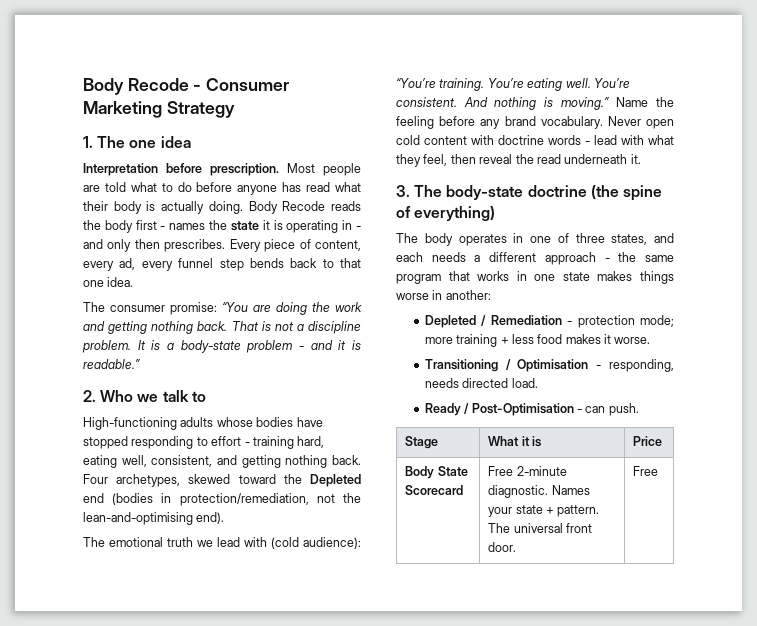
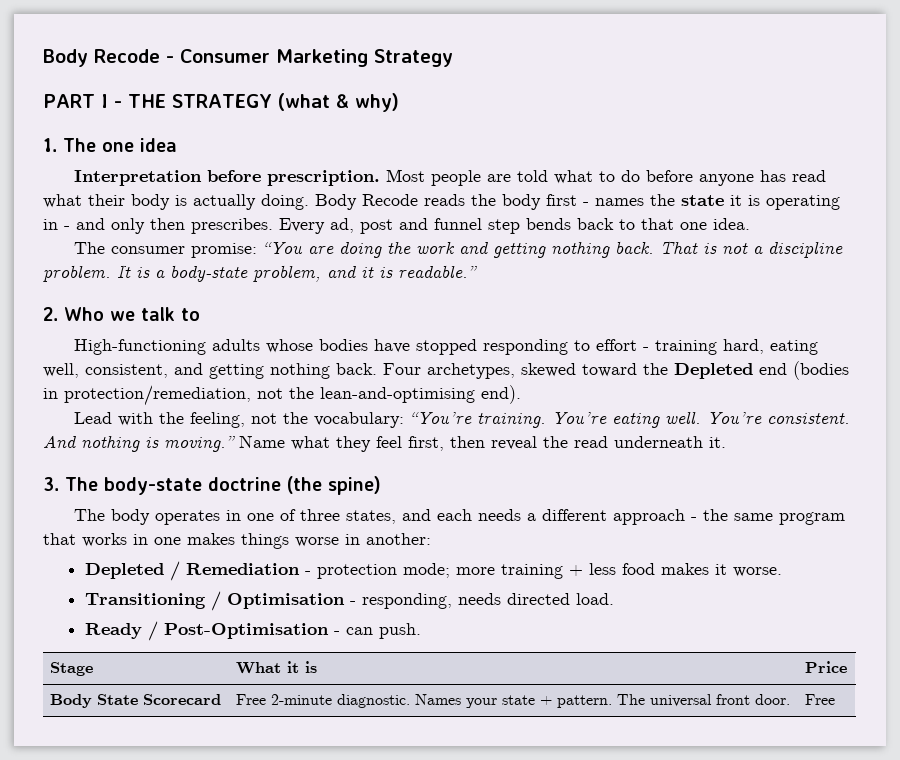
+ PART I - THE STRATEGY (what & why)
- Every piece of content, every ad, every funnel step bends back to that one idea.
+ Every ad, post and funnel step bends back to that one idea.
- It is a body-state problem - and it is readable.”
+ It is a body-state problem, and it is readable.”
- The emotional truth we lead with (cold audience): “You’re training.
+ Lead with the feeling, not the vocabulary: “You’re training.
- Name the feeling before any brand vocabulary. Never open cold content with doctrine words - lead with what they feel, then reveal the read underneath it.
+ Name what they feel first, then reveal the read underneath it.
- 3. The body-state doctrine (the spine of everything)
+ 3. The body-state doctrine (the spine)
- The body operates in one of three states, and each needs a different approach - the same program that works in one state makes things worse in another:
+ The body operates in one of three states, and each needs a different approach - the same program that works in one makes things worse in another:

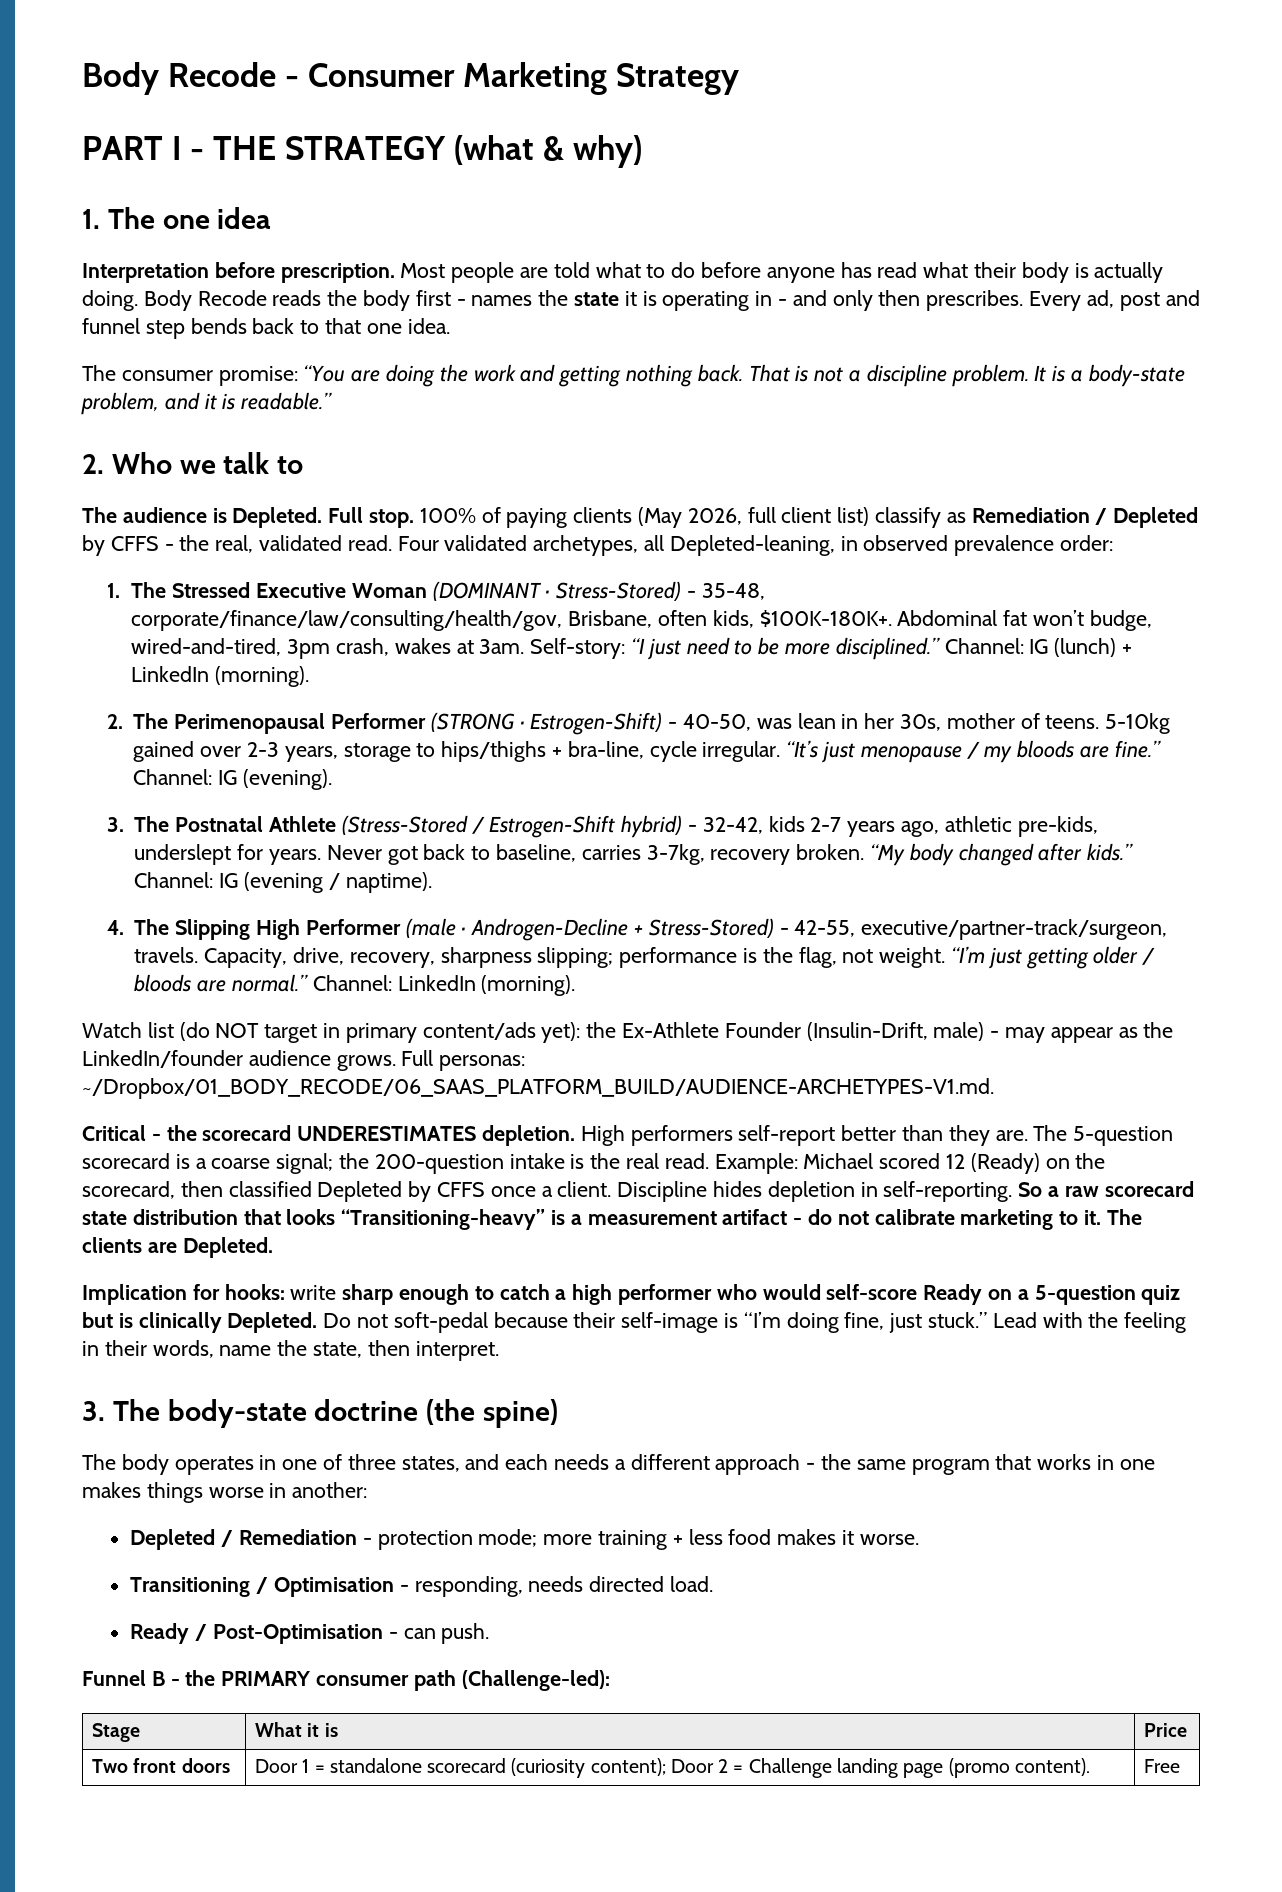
- High-functioning adults whose bodies have stopped responding to effort - training hard, eating well, consistent, and getting nothing back. Four archetypes, skewed toward the Depleted end (bodies in protection/remediation, not the lean-and-optimising end).
- Lead with the feeling, not the vocabulary: “You’re training. You’re eating well. You’re consistent. And nothing is moving.” Name what they feel first, then reveal the read underneath it.
+ The audience is Depleted. Full stop. 100% of paying clients (May 2026, full client list) classify as Remediation / Depleted by CFFS - the real, validated read. Four validated archetypes, all Depleted-leaning, in observed prevalence order:
+ 1. The Stressed Executive Woman (DOMINANT · Stress-Stored) - 35-48, corporate/finance/law/consulting/health/gov, Brisbane, often kids, $100K-180K+. Abdominal fat won’t budge, wired-and-tired, 3pm crash, wakes at 3am. Self-story: “I just need to be more disciplined.” Channel: IG (lunch) + LinkedIn (morning).
+ 2. The Perimenopausal Performer (STRONG · Estrogen-Shift) - 40-50, was lean in her 30s, mother of teens. 5-10kg gained over 2-3 years, storage to hips/thighs + bra-line, cycle irregular. “It’s just menopause / my bloods are fine.” Channel: IG (evening).
+ 3. The Postnatal Athlete (Stress-Stored / Estrogen-Shift hybrid) - 32-42, kids 2-7 years ago, athletic pre-kids, underslept for years. Never got back to baseline, carries 3-7kg, recovery broken. “My body changed after kids.” Channel: IG (evening / naptime).
+ 4. The Slipping High Performer (male · Androgen-Decline + Stress-Stored) - 42-55, executive/partner-track/surgeon, travels. Capacity, drive, recovery, sharpness slipping; performance is the flag, not weight. “I’m just getting older / bloods are normal.” Channel: LinkedIn (morning).
+ Watch list (do NOT target in primary content/ads yet): the Ex-Athlete Founder (Insulin-Drift, male) - may appear as the LinkedIn/founder audience grows. Full personas: ~/Dropbox/01_BODY_RECODE/06_SAAS_PLATFORM_BUILD/AUDIENCE-ARCHETYPES-V1.md.
+ Critical - the scorecard UNDERESTIMATES depletion. High performers self-report better than they are. The 5-question scorecard is a coarse signal; the 200-question intake is the real read. Example: Michael scored 12 (Ready) on the scorecard, then classified Depleted by CFFS once a client. Discipline hides depletion in self-reporting. So a raw scorecard state distribution that looks “Transitioning-heavy” is a measurement artifact - do not calibrate marketing to it. The clients are Depleted.
+ Implication for hooks: write sharp enough to catch a high performer who would self-score Ready on a 5-question quiz but is clinically Depleted. Do not soft-pedal because their self-image is “I’m doing fine, just stuck.” Lead with the feeling in their words, name the state, then interpret.
+ Funnel B - the PRIMARY consumer path (Challenge-led):
- Body State Scorecard | Free 2-minute diagnostic. Names your state + pattern. The universal front door. | Free
+ Two front doors | Door 1 = standalone scorecard (curiosity content); Door 2 = Challenge landing page (promo content). | Free

